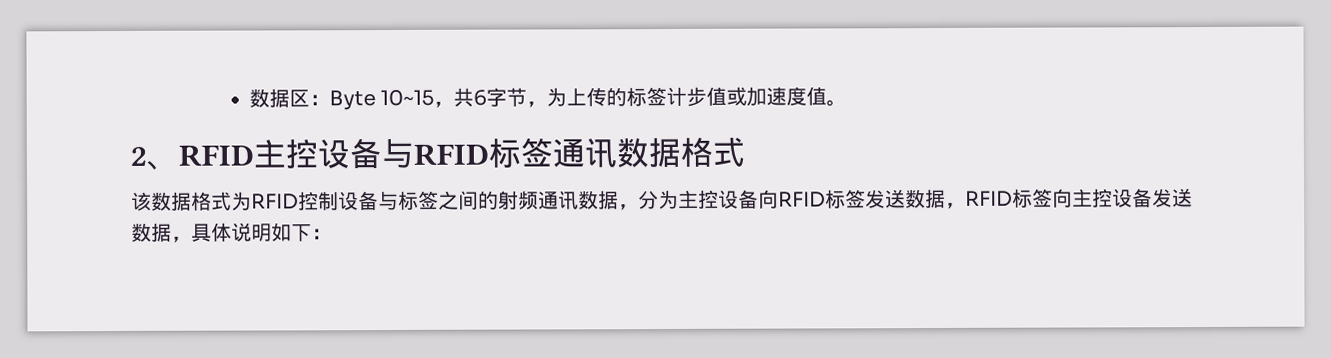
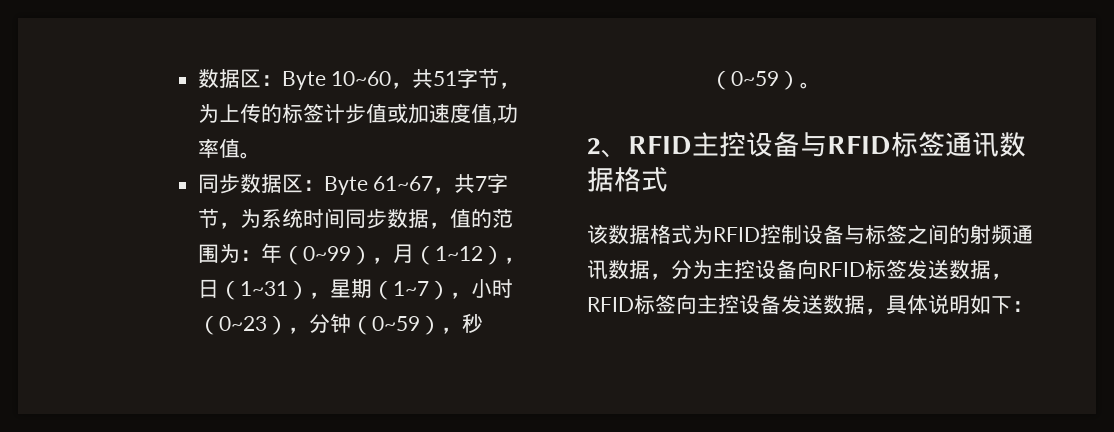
- 数据区：Byte 10~15，共6字节，为上传的标签计步值或加速度值。
+ 数据区：Byte 10~60，共51字节，为上传的标签计步值或加速度值,功率值。
+ 同步数据区：Byte 61~67，共7字节，为系统时间同步数据，值的范围为：年（0~99），月（1~12），日（1~31），星期（1~7），小时（0~23），分钟（0~59），秒（0~59）。

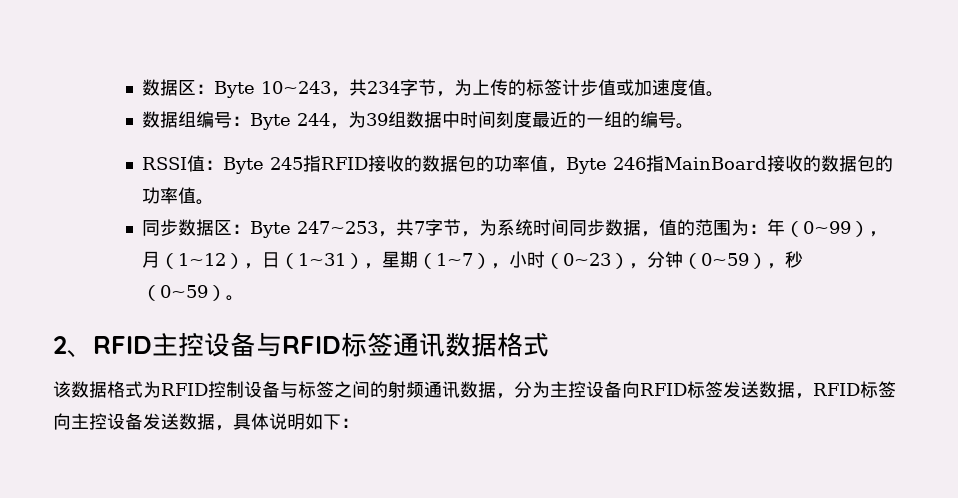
- 数据区：Byte 10~60，共51字节，为上传的标签计步值或加速度值,功率值。
+ 数据区：Byte 10~243，共234字节，为上传的标签计步值或加速度值。
+ 数据组编号：Byte 244，为39组数据中时间刻度最近的一组的编号。
+ RSSI值：Byte 245指RFID接收的数据包的功率值，Byte 246指MainBoard接收的数据包的功率值。
- 同步数据区：Byte 61~67，共7字节，为系统时间同步数据，值的范围为：年（0~99），月（1~12），日（1~31），星期（1~7），小时（0~23），分钟（0~59），秒（0~59）。
+ 同步数据区：Byte 247~253，共7字节，为系统时间同步数据，值的范围为：年（0~99），月（1~12），日（1~31），星期（1~7），小时（0~23），分钟（0~59），秒（0~59）。

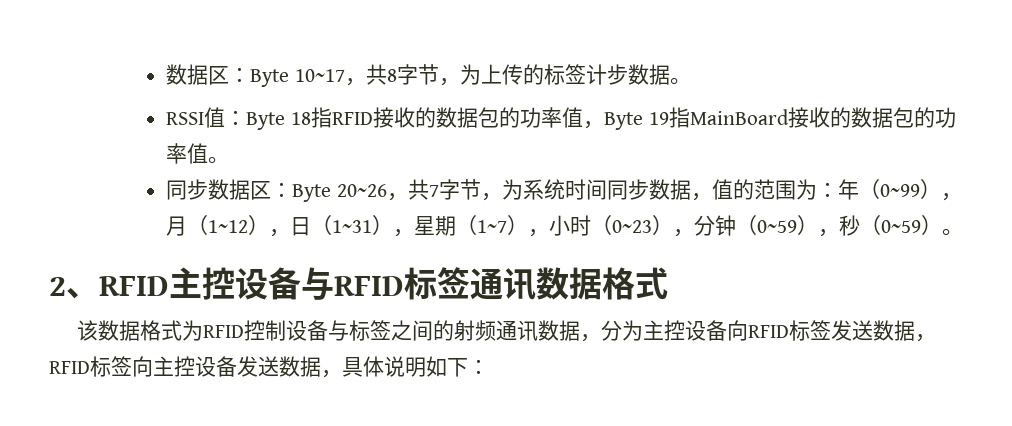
- 数据区：Byte 10~243，共234字节，为上传的标签计步值或加速度值。
- 数据组编号：Byte 244，为39组数据中时间刻度最近的一组的编号。
+ 数据区：Byte 10~17，共8字节，为上传的标签计步数据。
- RSSI值：Byte 245指RFID接收的数据包的功率值，Byte 246指MainBoard接收的数据包的功率值。
+ RSSI值：Byte 18指RFID接收的数据包的功率值，Byte 19指MainBoard接收的数据包的功率值。
- 同步数据区：Byte 247~253，共7字节，为系统时间同步数据，值的范围为：年（0~99），月（1~12），日（1~31），星期（1~7），小时（0~23），分钟（0~59），秒（0~59）。
+ 同步数据区：Byte 20~26，共7字节，为系统时间同步数据，值的范围为：年（0~99），月（1~12），日（1~31），星期（1~7），小时（0~23），分钟（0~59），秒（0~59）。

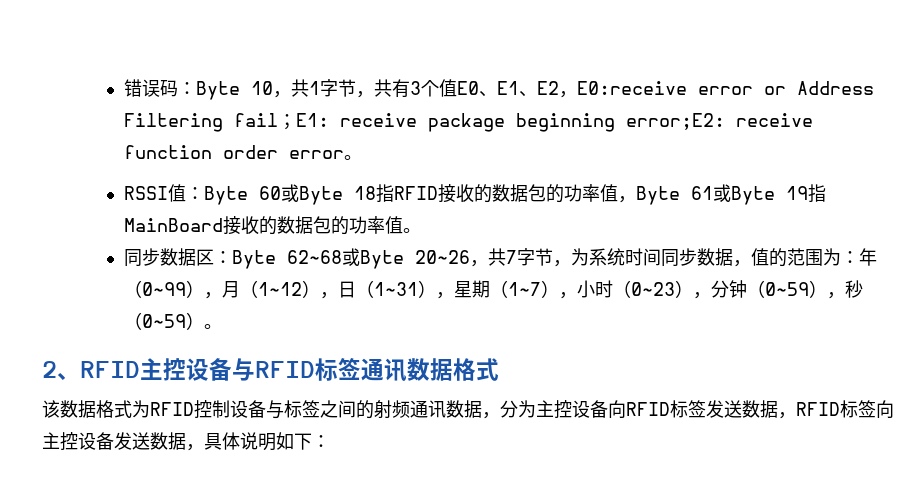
- 数据区：Byte 10~17，共8字节，为上传的标签计步数据。
+ 错误码：Byte 10，共1字节，共有3个值E0、E1、E2，E0:receive error or Address Filtering fail；E1: receive package beginning error;E2: receive function order error。
- RSSI值：Byte 18指RFID接收的数据包的功率值，Byte 19指MainBoard接收的数据包的功率值。
+ RSSI值：Byte 60或Byte 18指RFID接收的数据包的功率值，Byte 61或Byte 19指MainBoard接收的数据包的功率值。
- 同步数据区：Byte 20~26，共7字节，为系统时间同步数据，值的范围为：年（0~99），月（1~12），日（1~31），星期（1~7），小时（0~23），分钟（0~59），秒（0~59）。
+ 同步数据区：Byte 62~68或Byte 20~26，共7字节，为系统时间同步数据，值的范围为：年（0~99），月（1~12），日（1~31），星期（1~7），小时（0~23），分钟（0~59），秒（0~59）。

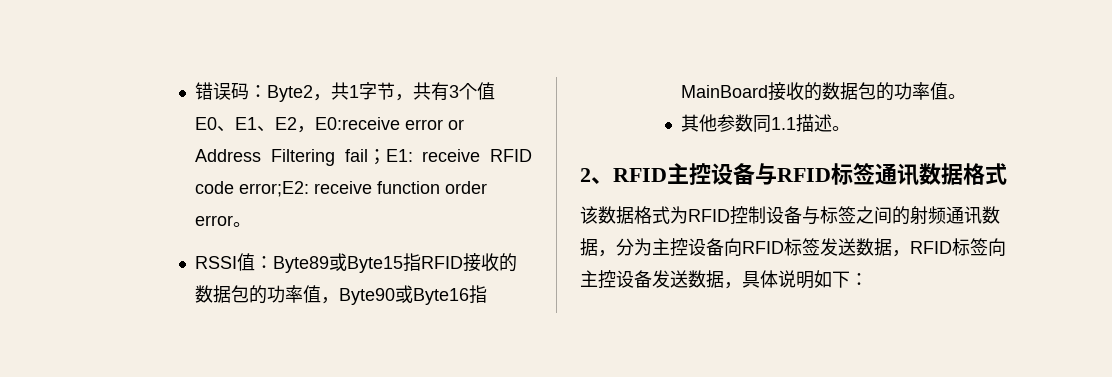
- 错误码：Byte 10，共1字节，共有3个值E0、E1、E2，E0:receive error or Address Filtering fail；E1: receive package beginning error;E2: receive function order error。
+ 错误码：Byte2，共1字节，共有3个值E0、E1、E2，E0:receive error or Address Filtering fail；E1: receive RFID code error;E2: receive function order error。
- RSSI值：Byte 60或Byte 18指RFID接收的数据包的功率值，Byte 61或Byte 19指MainBoard接收的数据包的功率值。
+ RSSI值：Byte89或Byte15指RFID接收的数据包的功率值，Byte90或Byte16指MainBoard接收的数据包的功率值。
- 同步数据区：Byte 62~68或Byte 20~26，共7字节，为系统时间同步数据，值的范围为：年（0~99），月（1~12），日（1~31），星期（1~7），小时（0~23），分钟（0~59），秒（0~59）。
+ 其他参数同1.1描述。

